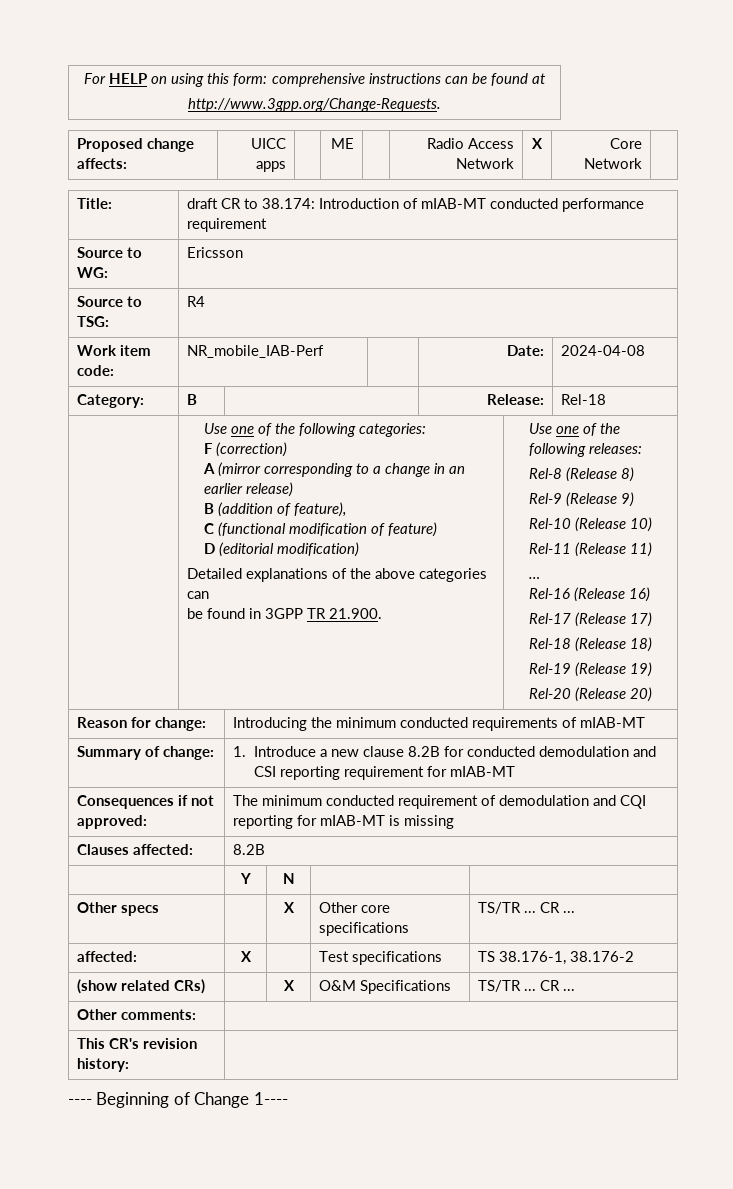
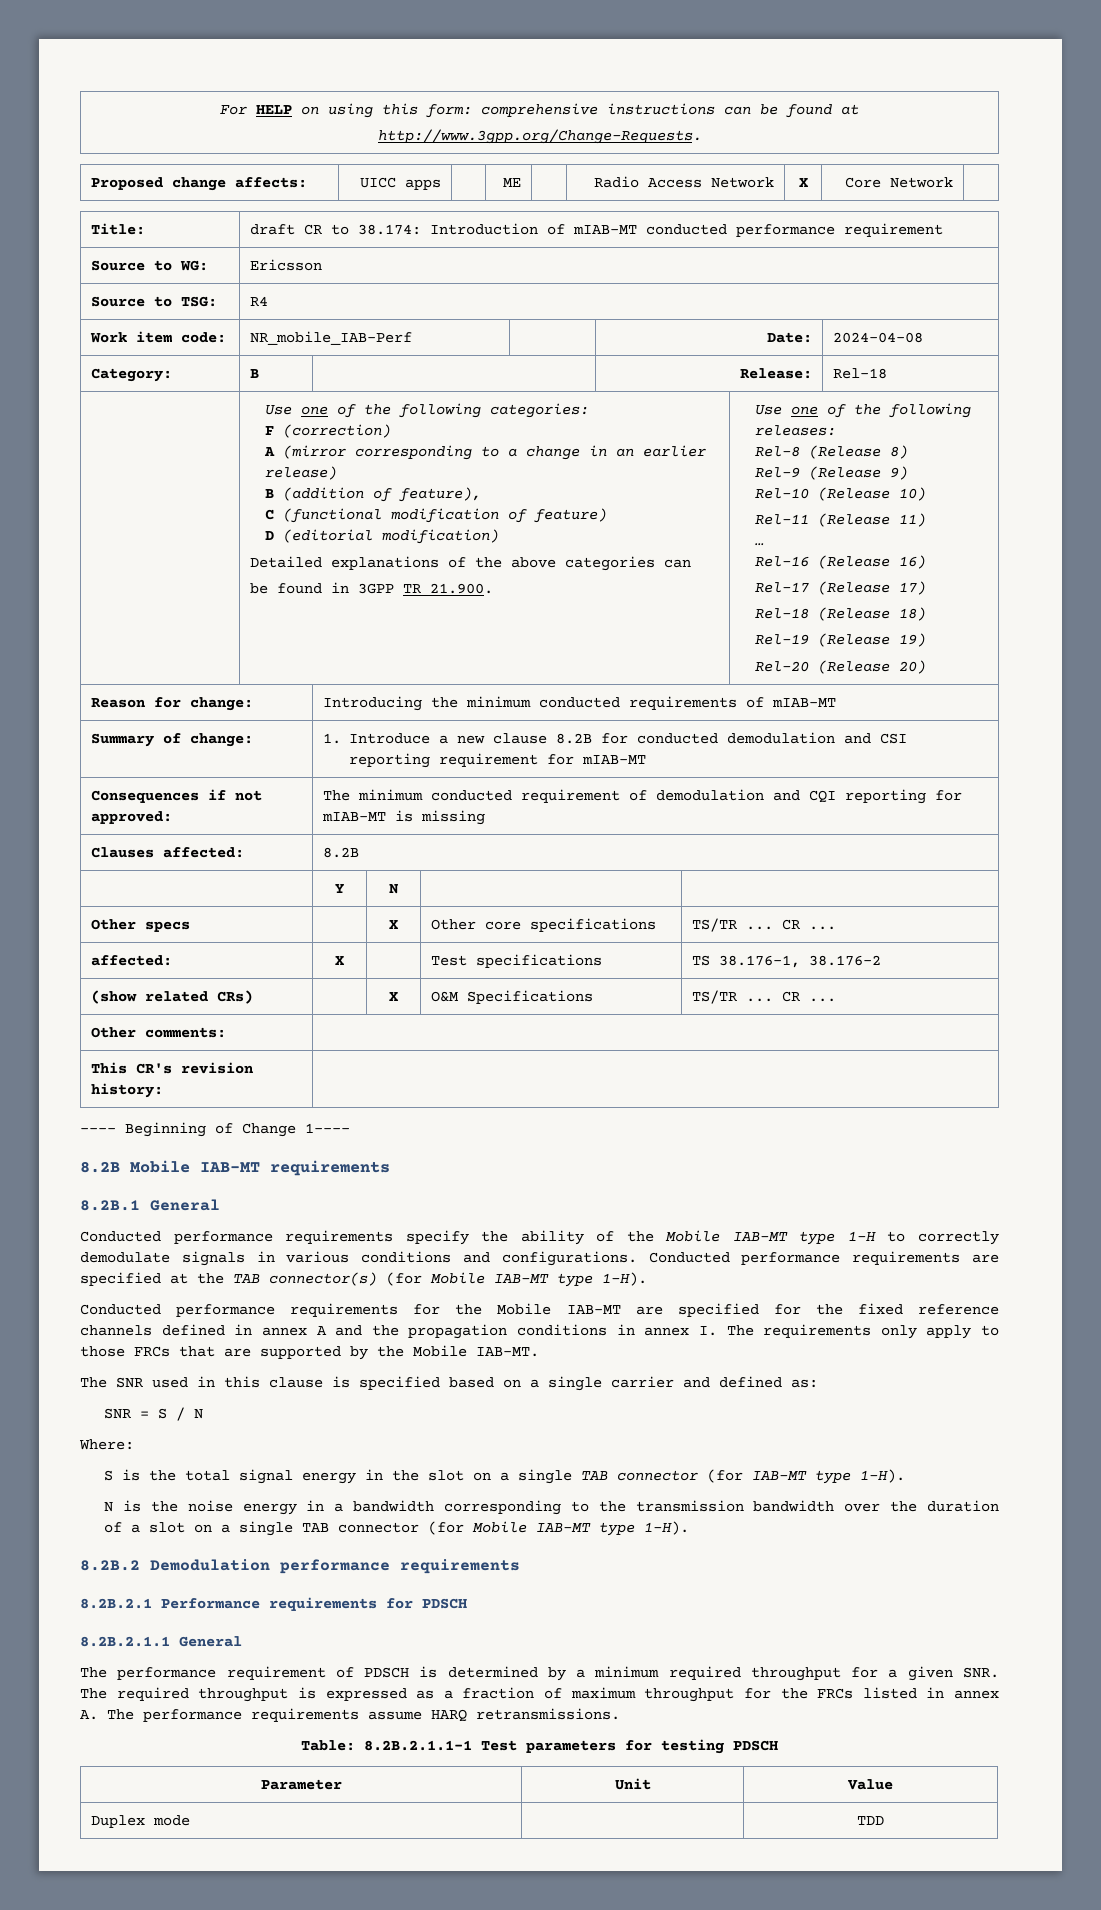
+ 8.2B Mobile IAB-MT requirements
+ 8.2B.1 General
+ Conducted performance requirements specify the ability of the Mobile IAB-MT type 1-H to correctly demodulate signals in various conditions and configurations. Conducted performance requirements are specified at the TAB connector(s) (for Mobile IAB-MT type 1-H).
+ Conducted performance requirements for the Mobile IAB-MT are specified for the fixed reference channels defined in annex A and the propagation conditions in annex I. The requirements only apply to those FRCs that are supported by the Mobile IAB-MT.
+ The SNR used in this clause is specified based on a single carrier and defined as:
+ SNR = S / N
+ Where:
+ S is the total signal energy in the slot on a single TAB connector (for IAB-MT type 1-H).
+ N is the noise energy in a bandwidth corresponding to the transmission bandwidth over the duration of a slot on a single TAB connector (for Mobile IAB-MT type 1-H).
+ 8.2B.2 Demodulation performance requirements
+ 8.2B.2.1 Performance requirements for PDSCH
+ 8.2B.2.1.1 General
+ The performance requirement of PDSCH is determined by a minimum required throughput for a given SNR. The required throughput is expressed as a fraction of maximum throughput for the FRCs listed in annex A. The performance requirements assume HARQ retransmissions.
+ Table: 8.2B.2.1.1-1 Test parameters for testing PDSCH
+ Parameter | Unit | Value
+ Duplex mode | | TDD

